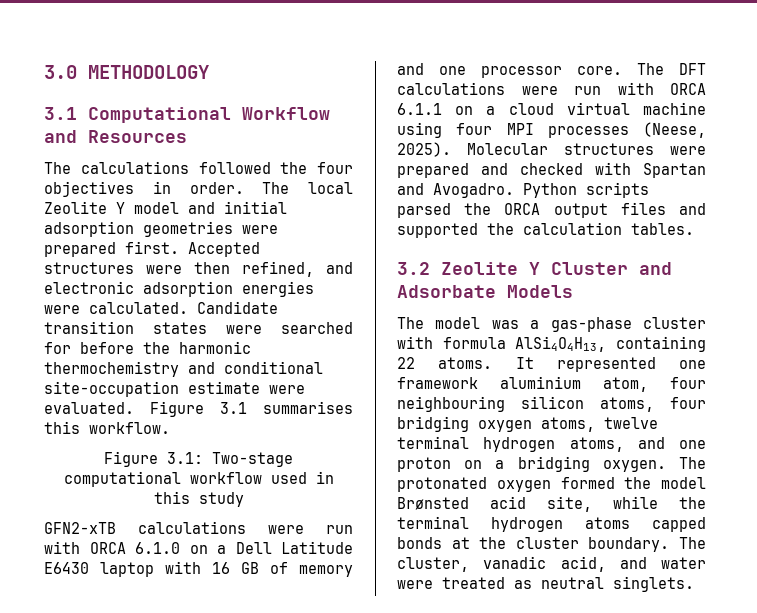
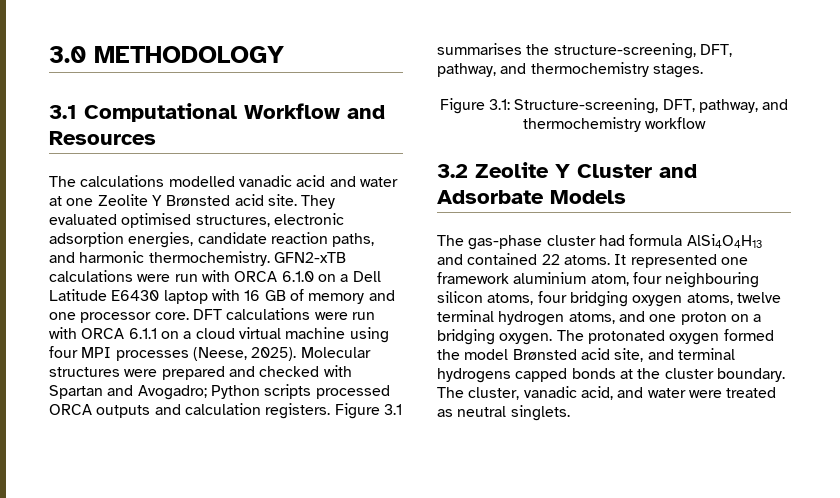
- The calculations followed the four objectives in order. The local Zeolite Y model and initial adsorption geometries were prepared first. Accepted structures were then refined, and electronic adsorption energies were calculated. Candidate transition states were searched for before the harmonic thermochemistry and conditional site-occupation estimate were evaluated. Figure 3.1 summarises this workflow.
- Figure 3.1: Two-stage computational workflow used in this study
- GFN2-xTB calculations were run with ORCA 6.1.0 on a Dell Latitude E6430 laptop with 16 GB of memory and one processor core.
+ The calculations modelled vanadic acid and water at one Zeolite Y Brønsted acid site. They evaluated optimised structures, electronic adsorption energies, candidate reaction paths, and harmonic thermochemistry. GFN2-xTB calculations were run with ORCA 6.1.0 on a Dell Latitude E6430 laptop with 16 GB of memory and one processor core.
- The DFT calculations were run with ORCA 6.1.1 on a cloud virtual machine using four MPI processes (Neese, 2025).
+ DFT calculations were run with ORCA 6.1.1 on a cloud virtual machine using four MPI processes (Neese, 2025).
- Molecular structures were prepared and checked with Spartan and Avogadro. Python scripts parsed the ORCA output files and supported the calculation tables.
+ Molecular structures were prepared and checked with Spartan and Avogadro; Python scripts processed ORCA outputs and calculation registers. Figure 3.1 summarises the structure-screening, DFT, pathway, and thermochemistry stages.
+ Figure 3.1: Structure-screening, DFT, pathway, and thermochemistry workflow
- The model was a gas-phase cluster with formula AlSi4O4H13, containing 22 atoms.
+ The gas-phase cluster had formula AlSi4O4H13 and contained 22 atoms.
- The protonated oxygen formed the model Brønsted acid site, while the terminal hydrogen atoms capped bonds at the cluster boundary.
+ The protonated oxygen formed the model Brønsted acid site, and terminal hydrogens capped bonds at the cluster boundary.

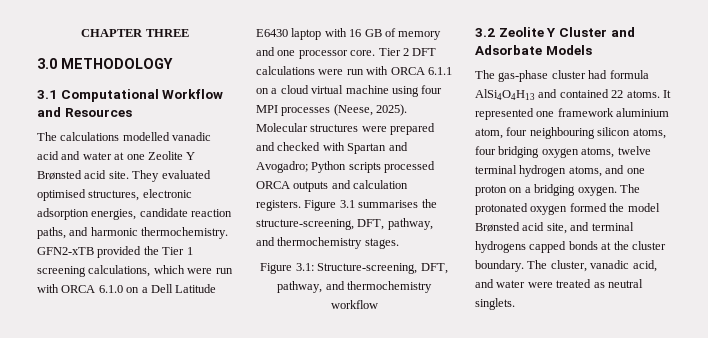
+ CHAPTER THREE
- GFN2-xTB calculations were run with ORCA 6.1.0 on a Dell Latitude E6430 laptop with 16 GB of memory and one processor core.
+ GFN2-xTB provided the Tier 1 screening calculations, which were run with ORCA 6.1.0 on a Dell Latitude E6430 laptop with 16 GB of memory and one processor core.
- DFT calculations were run with ORCA 6.1.1 on a cloud virtual machine using four MPI processes (Neese, 2025).
+ Tier 2 DFT calculations were run with ORCA 6.1.1 on a cloud virtual machine using four MPI processes (Neese, 2025).

